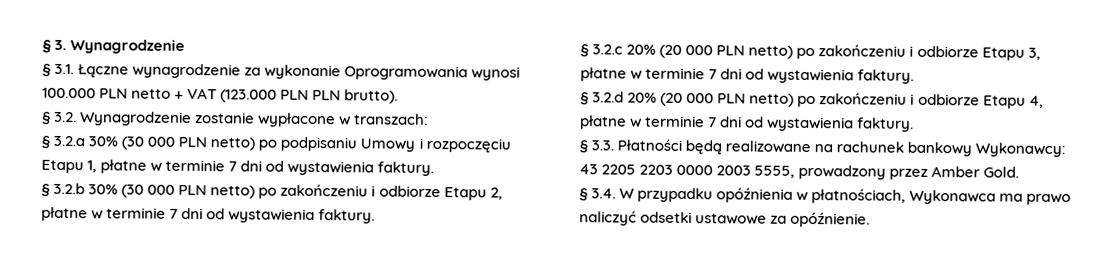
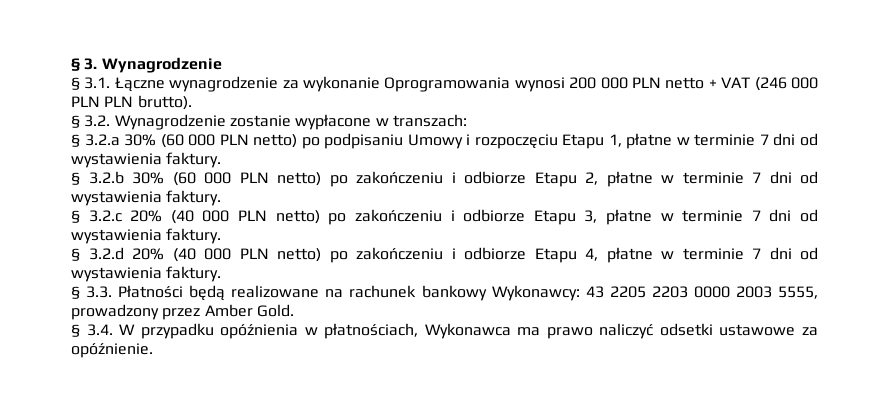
- § 3.1. Łączne wynagrodzenie za wykonanie Oprogramowania wynosi 100.000 PLN netto + VAT (123.000 PLN PLN brutto).
+ § 3.1. Łączne wynagrodzenie za wykonanie Oprogramowania wynosi 200 000 PLN netto + VAT (246 000 PLN PLN brutto).
- § 3.2.a 30% (30 000 PLN netto) po podpisaniu Umowy i rozpoczęciu Etapu 1, płatne w terminie 7 dni od wystawienia faktury.
+ § 3.2.a 30% (60 000 PLN netto) po podpisaniu Umowy i rozpoczęciu Etapu 1, płatne w terminie 7 dni od wystawienia faktury.
- § 3.2.b 30% (30 000 PLN netto) po zakończeniu i odbiorze Etapu 2, płatne w terminie 7 dni od wystawienia faktury.
+ § 3.2.b 30% (60 000 PLN netto) po zakończeniu i odbiorze Etapu 2, płatne w terminie 7 dni od wystawienia faktury.
- § 3.2.c 20% (20 000 PLN netto) po zakończeniu i odbiorze Etapu 3, płatne w terminie 7 dni od wystawienia faktury.
+ § 3.2.c 20% (40 000 PLN netto) po zakończeniu i odbiorze Etapu 3, płatne w terminie 7 dni od wystawienia faktury.
- § 3.2.d 20% (20 000 PLN netto) po zakończeniu i odbiorze Etapu 4, płatne w terminie 7 dni od wystawienia faktury.
+ § 3.2.d 20% (40 000 PLN netto) po zakończeniu i odbiorze Etapu 4, płatne w terminie 7 dni od wystawienia faktury.

